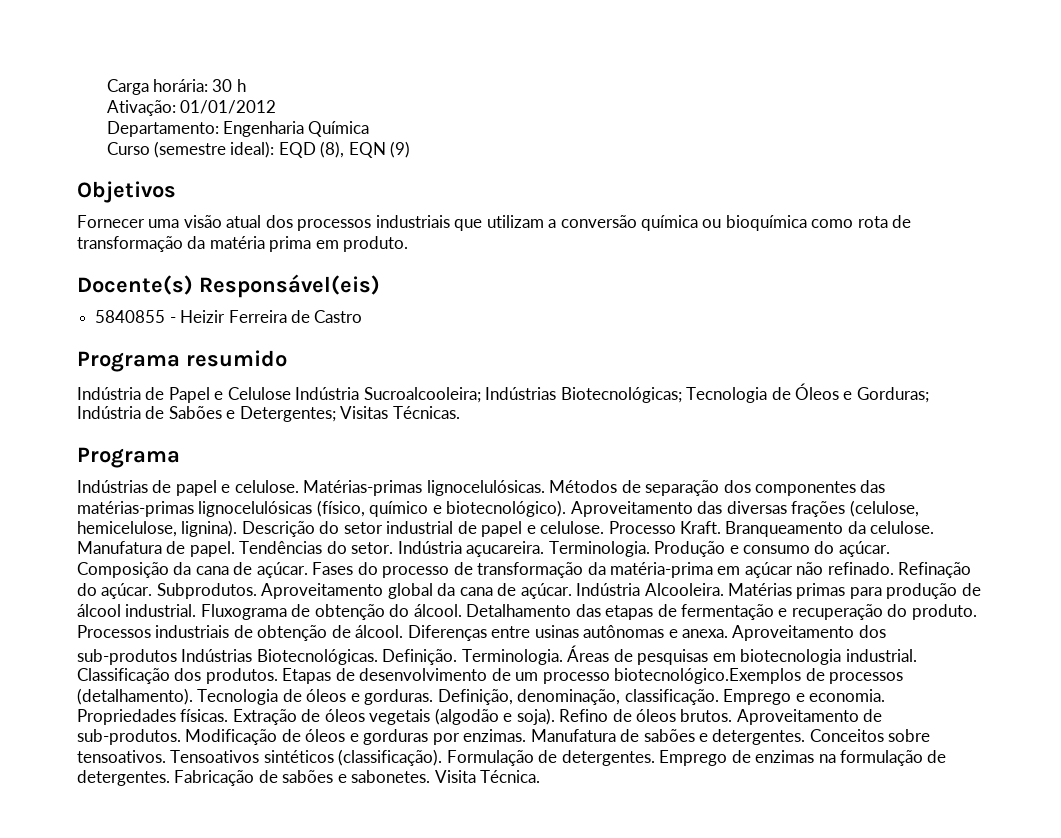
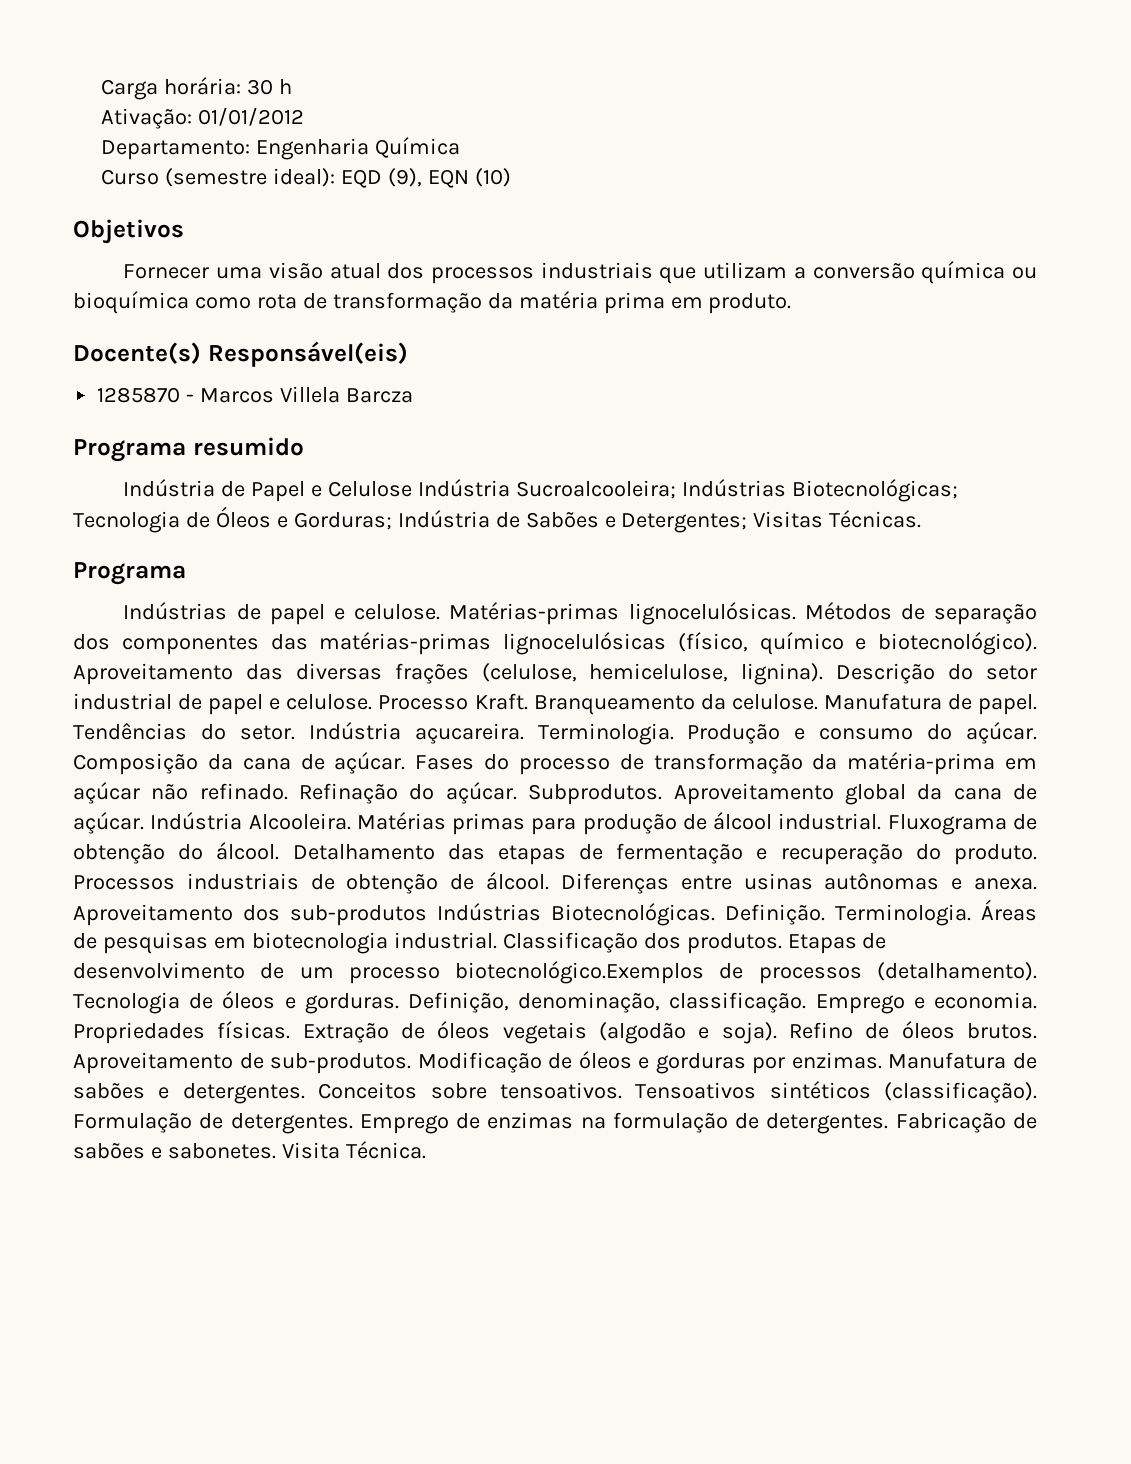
- Curso (semestre ideal): EQD (8), EQN (9)
+ Curso (semestre ideal): EQD (9), EQN (10)
- 5840855 - Heizir Ferreira de Castro
+ 1285870 - Marcos Villela Barcza

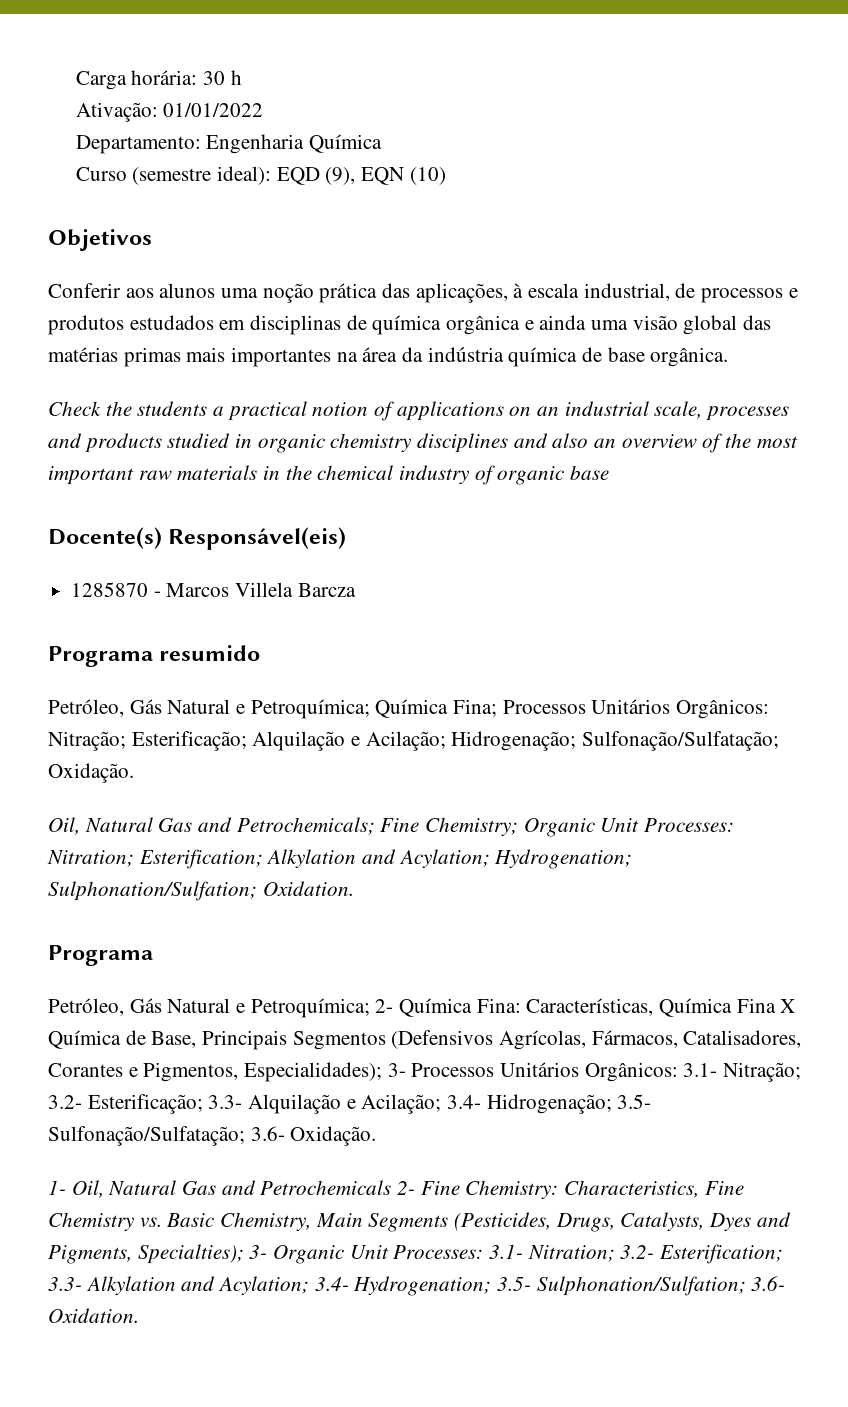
- Ativação: 01/01/2012
+ Ativação: 01/01/2022
- Fornecer uma visão atual dos processos industriais que utilizam a conversão química ou bioquímica como rota de transformação da matéria prima em produto.
+ Conferir aos alunos uma noção prática das aplicações, à escala industrial, de processos e produtos estudados em disciplinas de química orgânica e ainda uma visão global das matérias primas mais importantes na área da indústria química de base orgânica.
+ Check the students a practical notion of applications on an industrial scale, processes and products studied in organic chemistry disciplines and also an overview of the most important raw materials in the chemical industry of organic base
- Indústria de Papel e Celulose Indústria Sucroalcooleira; Indústrias Biotecnológicas; Tecnologia de Óleos e Gorduras; Indústria de Sabões e Detergentes; Visitas Técnicas.
+ Petróleo, Gás Natural e Petroquímica; Química Fina; Processos Unitários Orgânicos: Nitração; Esterificação; Alquilação e Acilação; Hidrogenação; Sulfonação/Sulfatação; Oxidação.
+ Oil, Natural Gas and Petrochemicals; Fine Chemistry; Organic Unit Processes: Nitration; Esterification; Alkylation and Acylation; Hydrogenation; Sulphonation/Sulfation; Oxidation.
  Programa
- Indústrias de papel e celulose. Matérias-primas lignocelulósicas. Métodos de separação dos componentes das matérias-primas lignocelulósicas (físico, químico e biotecnológico). Aproveitamento das diversas frações (celulose, hemicelulose, lignina). Descrição do setor industrial de papel e celulose. Processo Kraft. Branqueamento da celulose. Manufatura de papel. Tendências do setor. Indústria açucareira. Terminologia. Produção e consumo do açúcar. Composição da cana de açúcar. Fases do processo de transformação da matéria-prima em açúcar não refinado. Refinação do açúcar. Subprodutos. Aproveitamento global da cana de açúcar. Indústria Alcooleira. Matérias primas para produção de álcool industrial. Fluxograma de obtenção do álcool. Detalhamento das etapas de fermentação e recuperação do produto. Processos industriais de obtenção de álcool. Diferenças entre usinas autônomas e anexa. Aproveitamento dos sub-produtos Indústrias Biotecnológicas. Definição. Terminologia. Áreas de pesquisas em biotecnologia industrial. Classificação dos produtos. Etapas de desenvolvimento de um processo biotecnológico.Exemplos de processos (detalhamento). Tecnologia de óleos e gorduras. Definição, denominação, classificação. Emprego e economia. Propriedades físicas. Extração de óleos vegetais (algodão e soja). Refino de óleos brutos. Aproveitamento de sub-produtos. Modificação de óleos e gorduras por enzimas. Manufatura de sabões e detergentes. Conceitos sobre tensoativos. Tensoativos sintéticos (classificação). Formulação de detergentes. Emprego de enzimas na formulação de detergentes. Fabricação de sabões e sabonetes. Visita Técnica.
+ Petróleo, Gás Natural e Petroquímica; 2- Química Fina: Características, Química Fina X Química de Base, Principais Segmentos (Defensivos Agrícolas, Fármacos, Catalisadores, Corantes e Pigmentos, Especialidades); 3- Processos Unitários Orgânicos: 3.1- Nitração; 3.2- Esterificação; 3.3- Alquilação e Acilação; 3.4- Hidrogenação; 3.5- Sulfonação/Sulfatação; 3.6- Oxidação.
+ 1- Oil, Natural Gas and Petrochemicals 2- Fine Chemistry: Characteristics, Fine Chemistry vs. Basic Chemistry, Main Segments (Pesticides, Drugs, Catalysts, Dyes and Pigments, Specialties); 3- Organic Unit Processes: 3.1- Nitration; 3.2- Esterification; 3.3- Alkylation and Acylation; 3.4- Hydrogenation; 3.5- Sulphonation/Sulfation; 3.6- Oxidation.

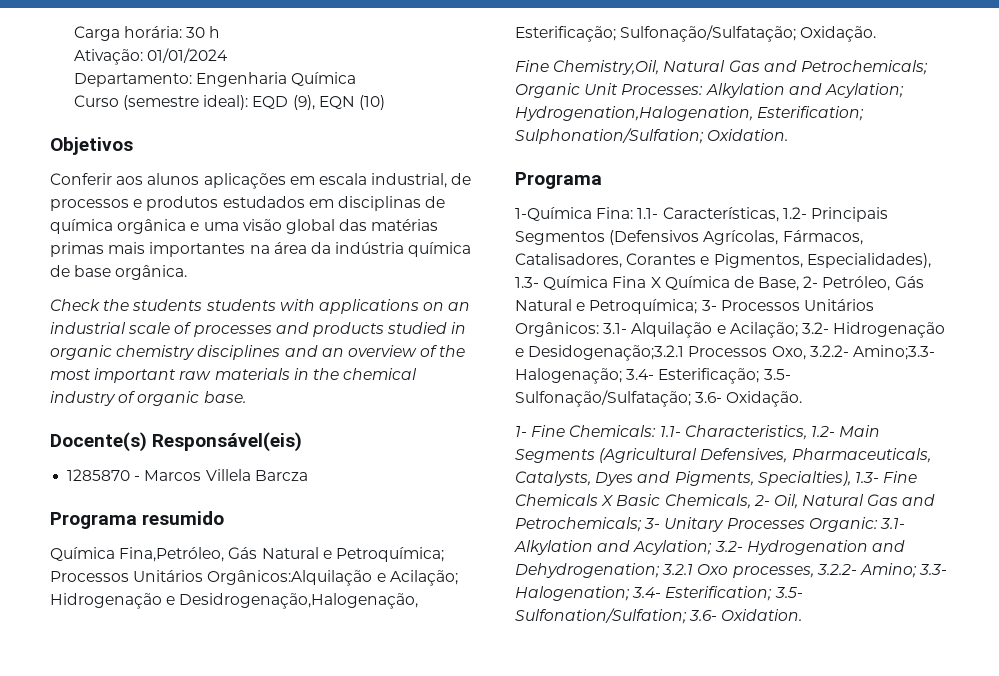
- Ativação: 01/01/2022
+ Ativação: 01/01/2024
- Conferir aos alunos uma noção prática das aplicações, à escala industrial, de processos e produtos estudados em disciplinas de química orgânica e ainda uma visão global das matérias primas mais importantes na área da indústria química de base orgânica.
+ Conferir aos alunos aplicações em escala industrial, de processos e produtos estudados em disciplinas de química orgânica e uma visão global das matérias primas mais importantes na área da indústria química de base orgânica.
- Check the students a practical notion of applications on an industrial scale, processes and products studied in organic chemistry disciplines and also an overview of the most important raw materials in the chemical industry of organic base
+ Check the students students with applications on an industrial scale of processes and products studied in organic chemistry disciplines and an overview of the most important raw materials in the chemical industry of organic base.
- Petróleo, Gás Natural e Petroquímica; Química Fina; Processos Unitários Orgânicos: Nitração; Esterificação; Alquilação e Acilação; Hidrogenação; Sulfonação/Sulfatação; Oxidação.
+ Química Fina,Petróleo, Gás Natural e Petroquímica; Processos Unitários Orgânicos:Alquilação e Acilação; Hidrogenação e Desidrogenação,Halogenação, Esterificação; Sulfonação/Sulfatação; Oxidação.
- Oil, Natural Gas and Petrochemicals; Fine Chemistry; Organic Unit Processes: Nitration; Esterification; Alkylation and Acylation; Hydrogenation; Sulphonation/Sulfation; Oxidation.
+ Fine Chemistry,Oil, Natural Gas and Petrochemicals; Organic Unit Processes: Alkylation and Acylation; Hydrogenation,Halogenation, Esterification; Sulphonation/Sulfation; Oxidation.
- Petróleo, Gás Natural e Petroquímica; 2- Química Fina: Características, Química Fina X Química de Base, Principais Segmentos (Defensivos Agrícolas, Fármacos, Catalisadores, Corantes e Pigmentos, Especialidades); 3- Processos Unitários Orgânicos: 3.1- Nitração; 3.2- Esterificação; 3.3- Alquilação e Acilação; 3.4- Hidrogenação; 3.5- Sulfonação/Sulfatação; 3.6- Oxidação.
+ 1-Química Fina: 1.1- Características, 1.2- Principais Segmentos (Defensivos Agrícolas, Fármacos, Catalisadores, Corantes e Pigmentos, Especialidades), 1.3- Química Fina X Química de Base, 2- Petróleo, Gás Natural e Petroquímica; 3- Processos Unitários Orgânicos: 3.1- Alquilação e Acilação; 3.2- Hidrogenação e Desidogenação;3.2.1 Processos Oxo, 3.2.2- Amino;3.3- Halogenação; 3.4- Esterificação; 3.5- Sulfonação/Sulfatação; 3.6- Oxidação.
- 1- Oil, Natural Gas and Petrochemicals 2- Fine Chemistry: Characteristics, Fine Chemistry vs. Basic Chemistry, Main Segments (Pesticides, Drugs, Catalysts, Dyes and Pigments, Specialties); 3- Organic Unit Processes: 3.1- Nitration; 3.2- Esterification; 3.3- Alkylation and Acylation; 3.4- Hydrogenation; 3.5- Sulphonation/Sulfation; 3.6- Oxidation.
+ 1- Fine Chemicals: 1.1- Characteristics, 1.2- Main Segments (Agricultural Defensives, Pharmaceuticals, Catalysts, Dyes and Pigments, Specialties), 1.3- Fine Chemicals X Basic Chemicals, 2- Oil, Natural Gas and Petrochemicals; 3- Unitary Processes Organic: 3.1- Alkylation and Acylation; 3.2- Hydrogenation and Dehydrogenation; 3.2.1 Oxo processes, 3.2.2- Amino; 3.3- Halogenation; 3.4- Esterification; 3.5- Sulfonation/Sulfation; 3.6- Oxidation.

